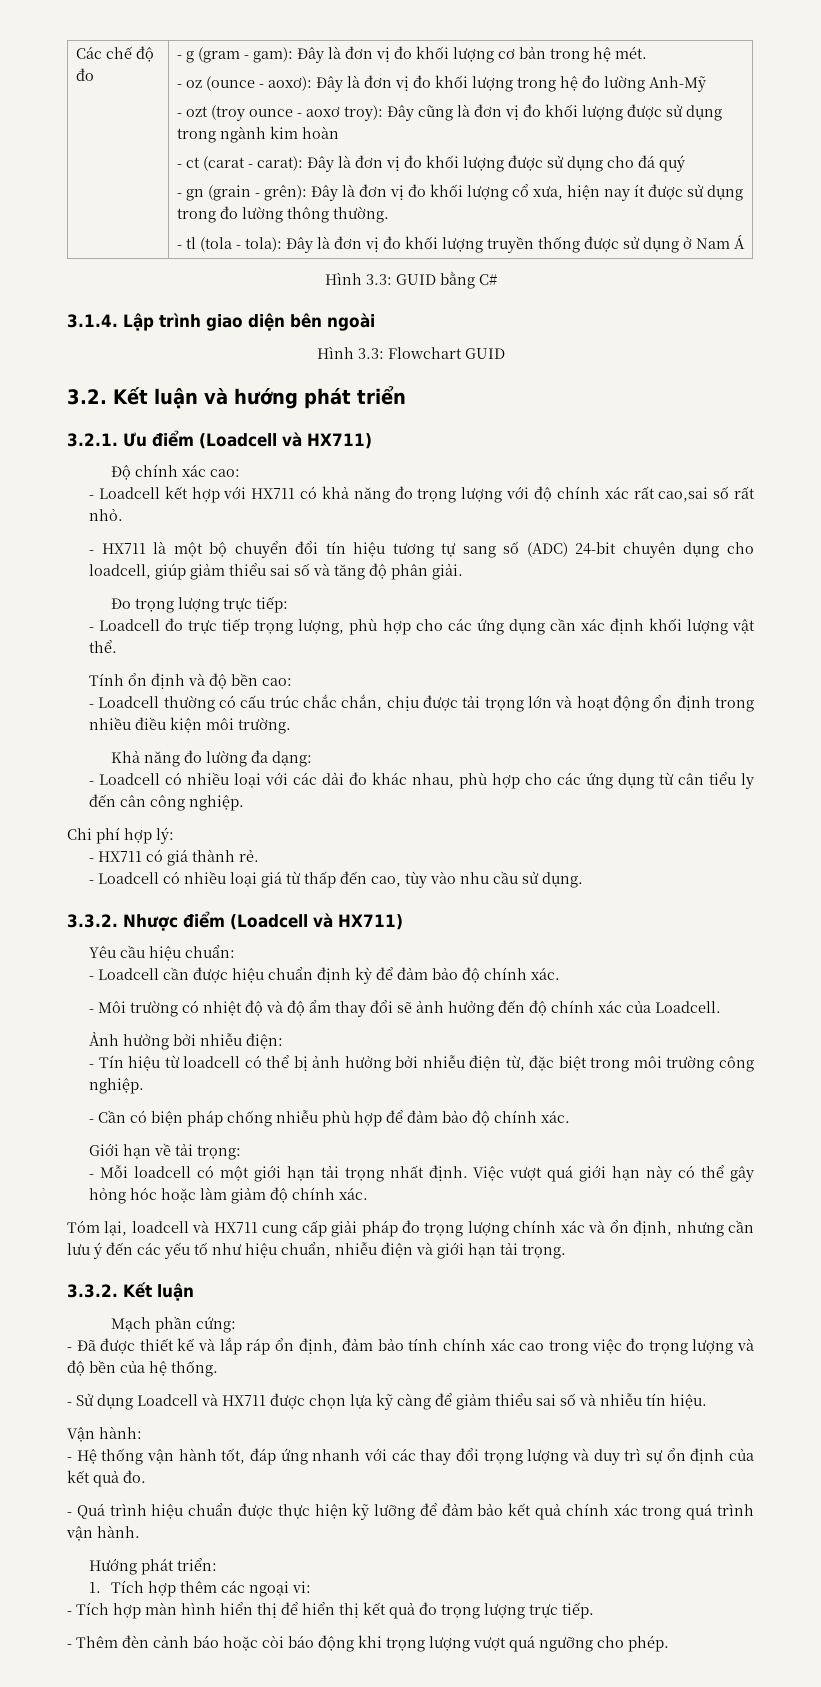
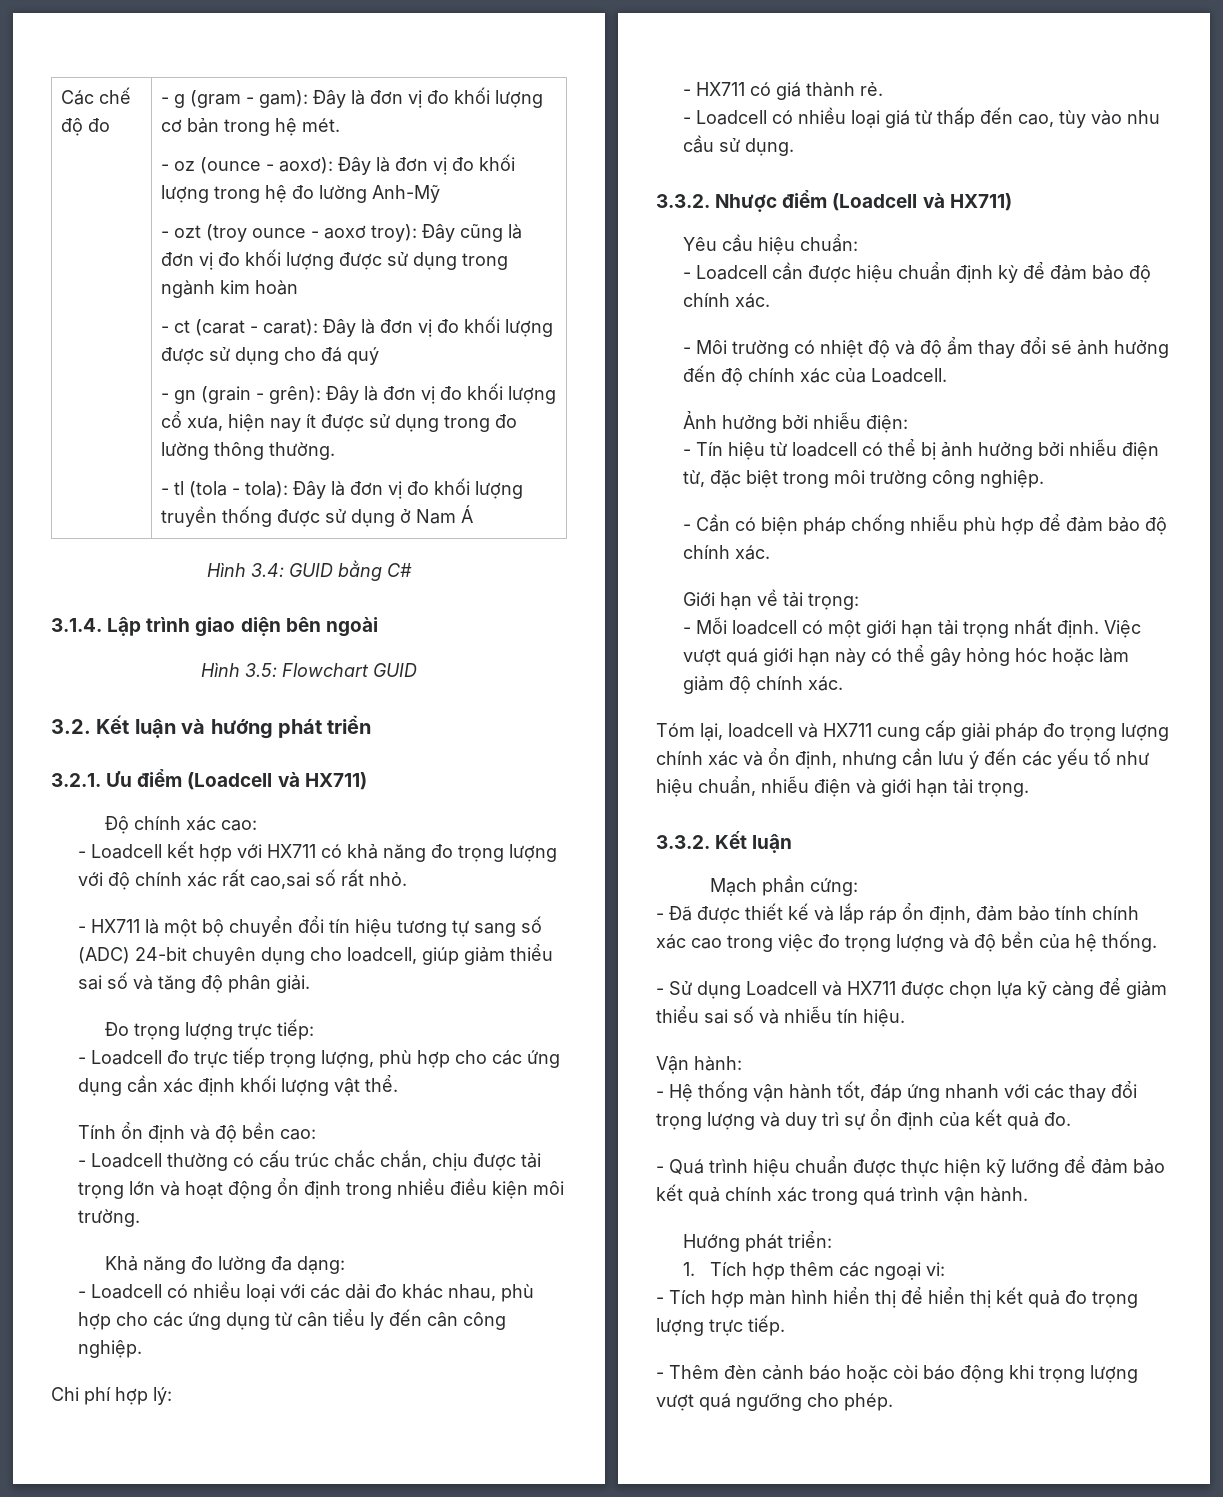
- Hình 3.3: GUID bằng C#
+ Hình 3.4: GUID bằng C#
- Hình 3.3: Flowchart GUID
+ Hình 3.5: Flowchart GUID

